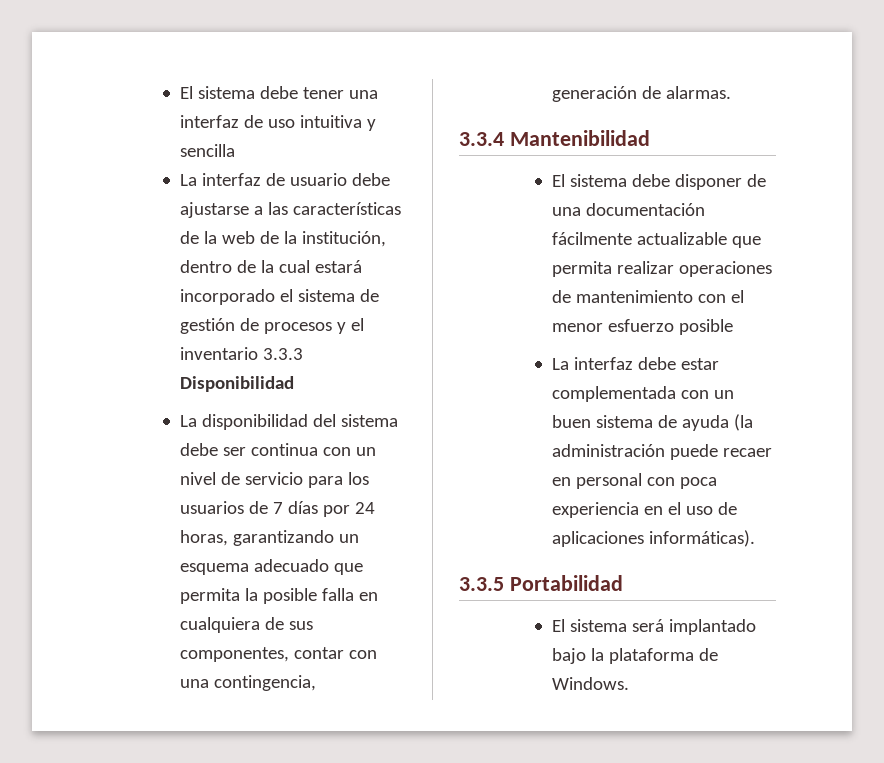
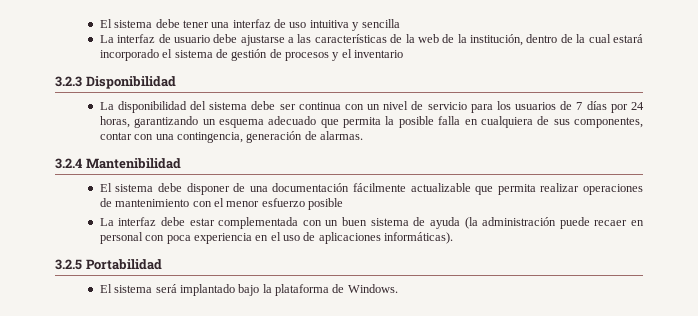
- La interfaz de usuario debe ajustarse a las características de la web de la institución, dentro de la cual estará incorporado el sistema de gestión de procesos y el inventario 3.3.3 Disponibilidad
+ La interfaz de usuario debe ajustarse a las características de la web de la institución, dentro de la cual estará incorporado el sistema de gestión de procesos y el inventario
+ 3.2.3 Disponibilidad
- 3.3.4 Mantenibilidad
+ 3.2.4 Mantenibilidad
- 3.3.5 Portabilidad
+ 3.2.5 Portabilidad

